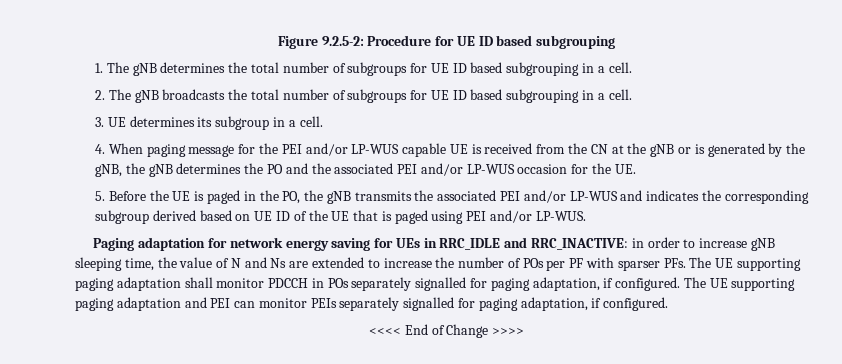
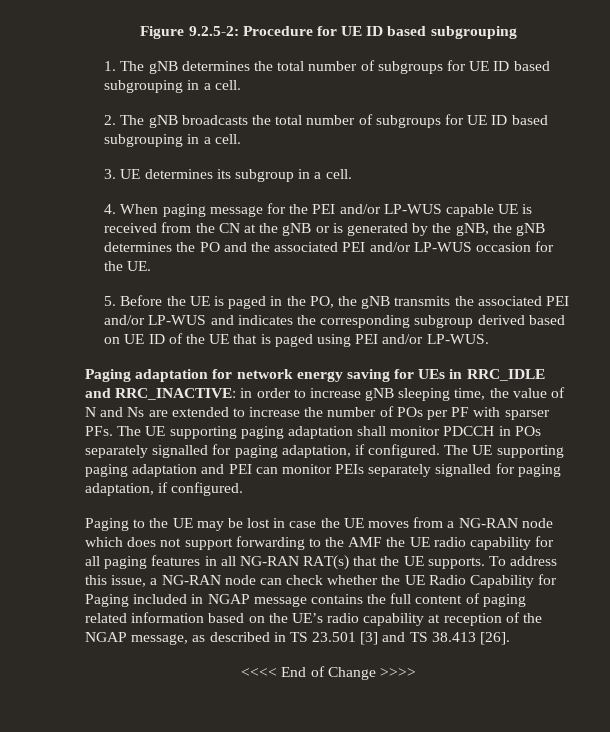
+ Paging to the UE may be lost in case the UE moves from a NG-RAN node which does not support forwarding to the AMF the UE radio capability for all paging features in all NG-RAN RAT(s) that the UE supports. To address this issue, a NG-RAN node can check whether the UE Radio Capability for Paging included in NGAP message contains the full content of paging related information based on the UE’s radio capability at reception of the NGAP message, as described in TS 23.501 [3] and TS 38.413 [26].

